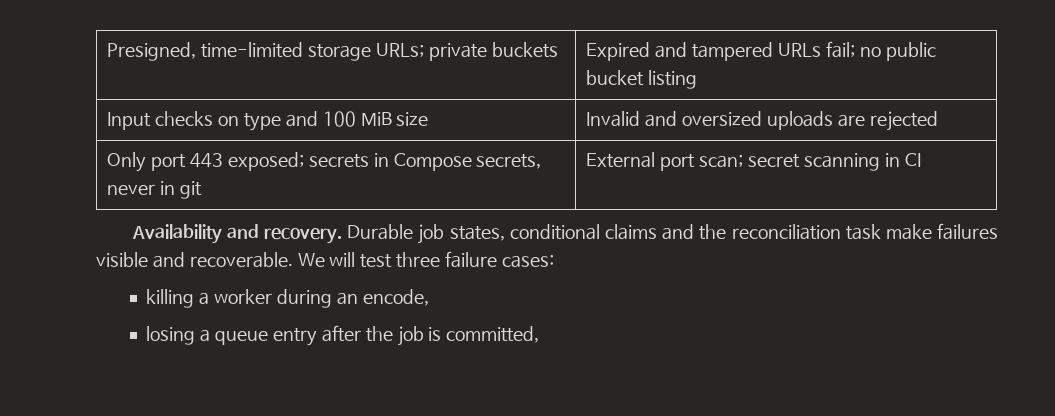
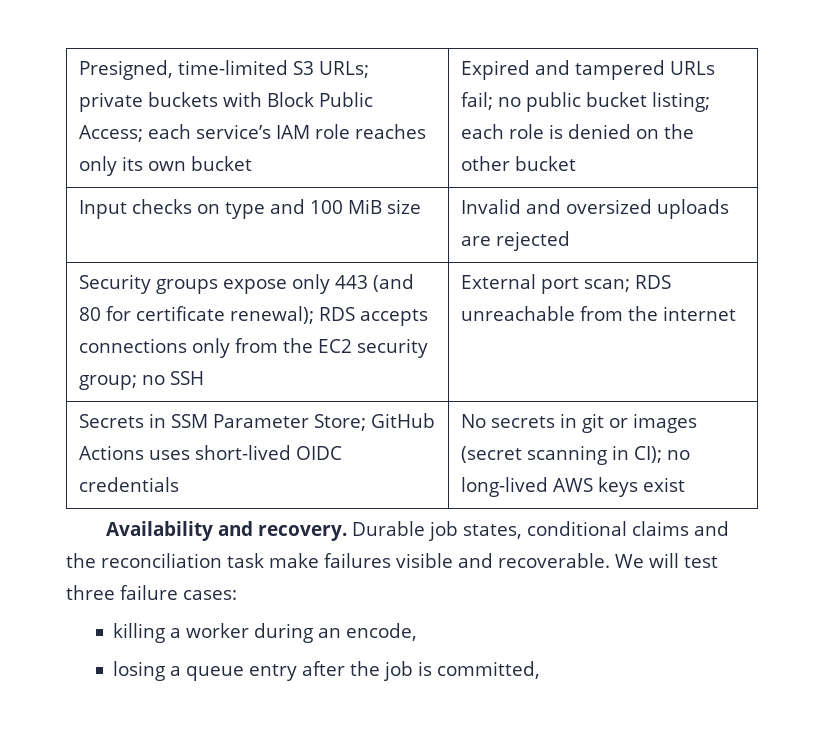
- Presigned, time-limited storage URLs; private buckets | Expired and tampered URLs fail; no public bucket listing
+ Presigned, time-limited S3 URLs; private buckets with Block Public Access; each service’s IAM role reaches only its own bucket | Expired and tampered URLs fail; no public bucket listing; each role is denied on the other bucket
- Only port 443 exposed; secrets in Compose secrets, never in git | External port scan; secret scanning in CI
+ Security groups expose only 443 (and 80 for certificate renewal); RDS accepts connections only from the EC2 security group; no SSH | External port scan; RDS unreachable from the internet
+ Secrets in SSM Parameter Store; GitHub Actions uses short-lived OIDC credentials | No secrets in git or images (secret scanning in CI); no long-lived AWS keys exist

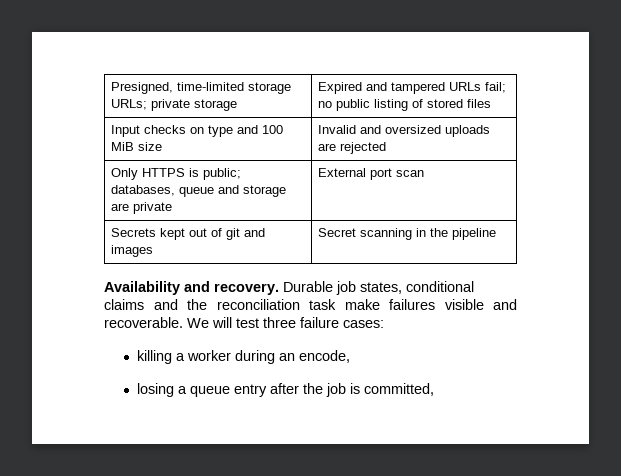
- Presigned, time-limited S3 URLs; private buckets with Block Public Access; each service’s IAM role reaches only its own bucket | Expired and tampered URLs fail; no public bucket listing; each role is denied on the other bucket
+ Presigned, time-limited storage URLs; private storage | Expired and tampered URLs fail; no public listing of stored files
- Security groups expose only 443 (and 80 for certificate renewal); RDS accepts connections only from the EC2 security group; no SSH | External port scan; RDS unreachable from the internet
- Secrets in SSM Parameter Store; GitHub Actions uses short-lived OIDC credentials | No secrets in git or images (secret scanning in CI); no long-lived AWS keys exist
+ Only HTTPS is public; databases, queue and storage are private | External port scan
+ Secrets kept out of git and images | Secret scanning in the pipeline

